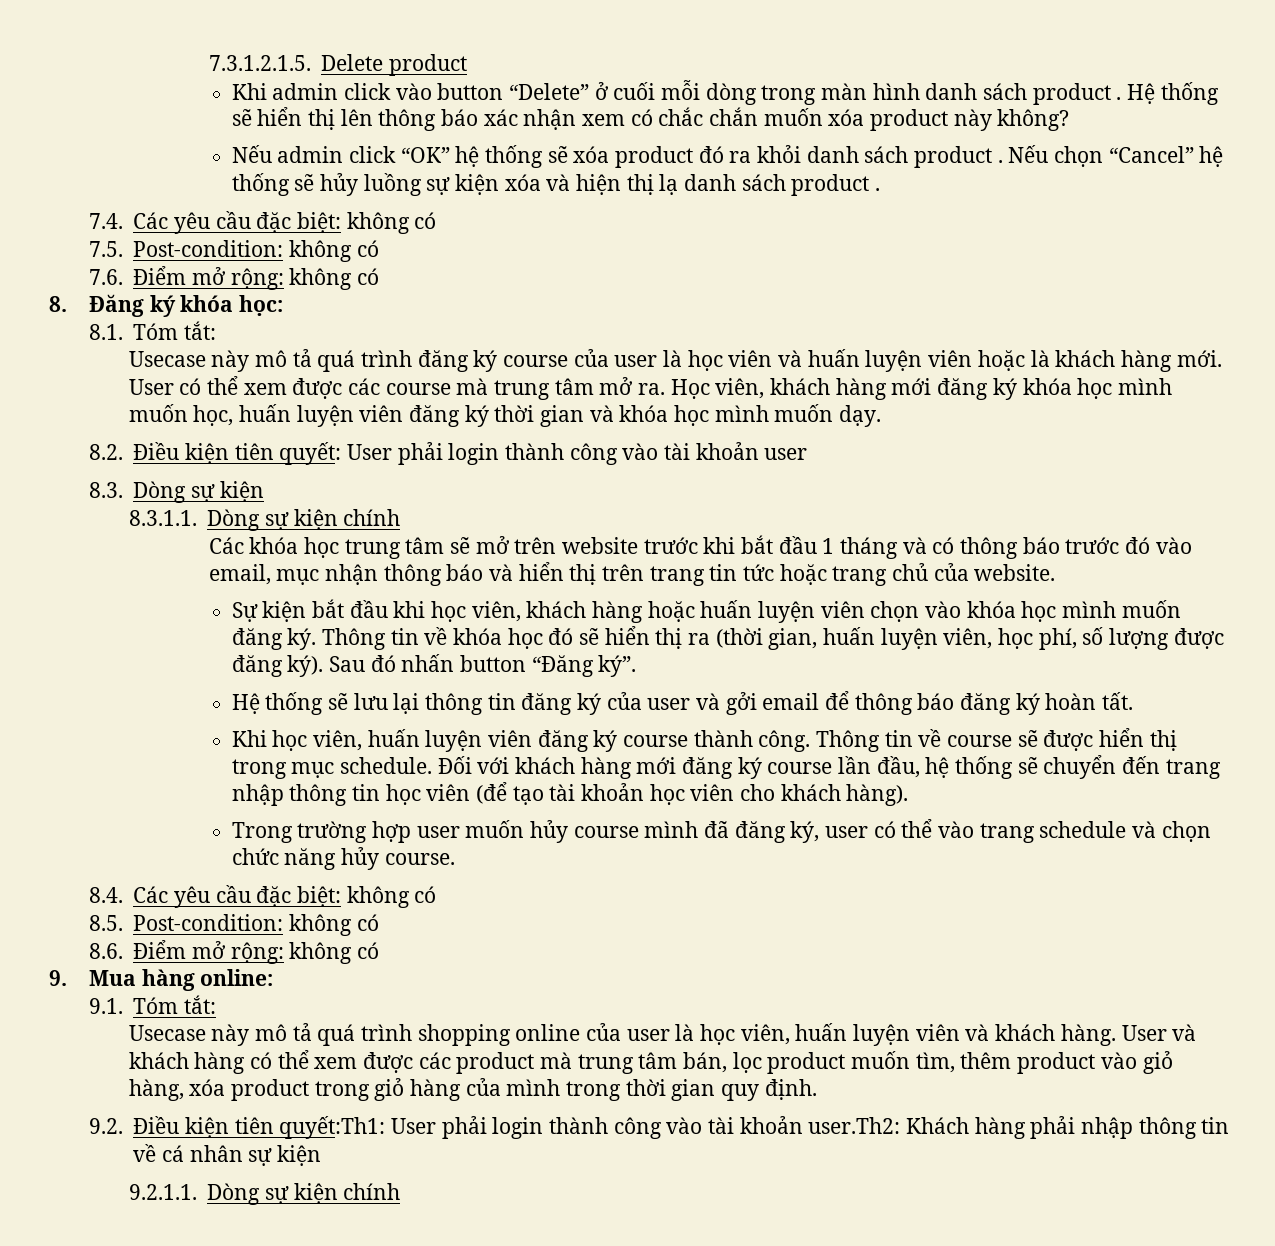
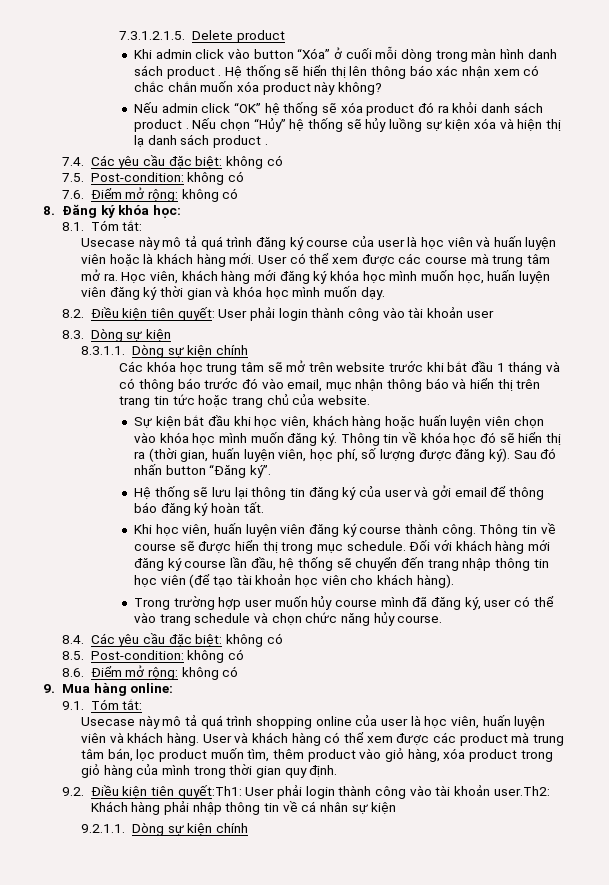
- Khi admin click vào button “Delete” ở cuối mỗi dòng trong màn hình danh sách product .
+ Khi admin click vào button “Xóa” ở cuối mỗi dòng trong màn hình danh sách product .
- Nếu chọn “Cancel” hệ thống sẽ hủy luồng sự kiện xóa và hiện thị lạ danh sách product .
+ Nếu chọn “Hủy” hệ thống sẽ hủy luồng sự kiện xóa và hiện thị lạ danh sách product .

